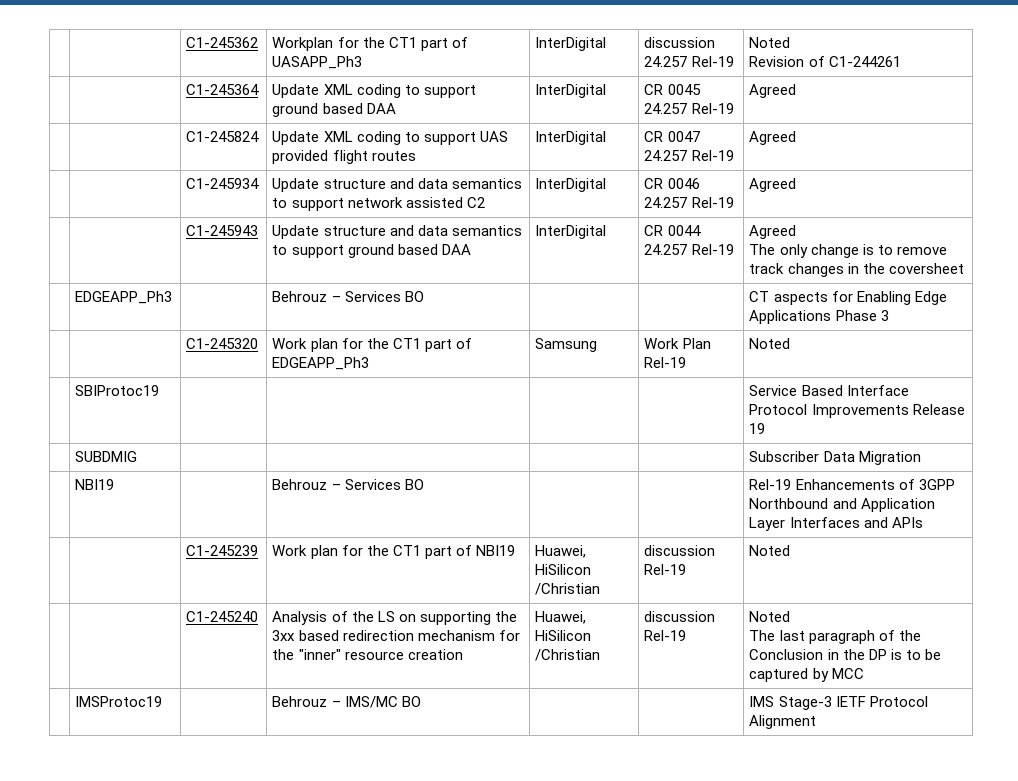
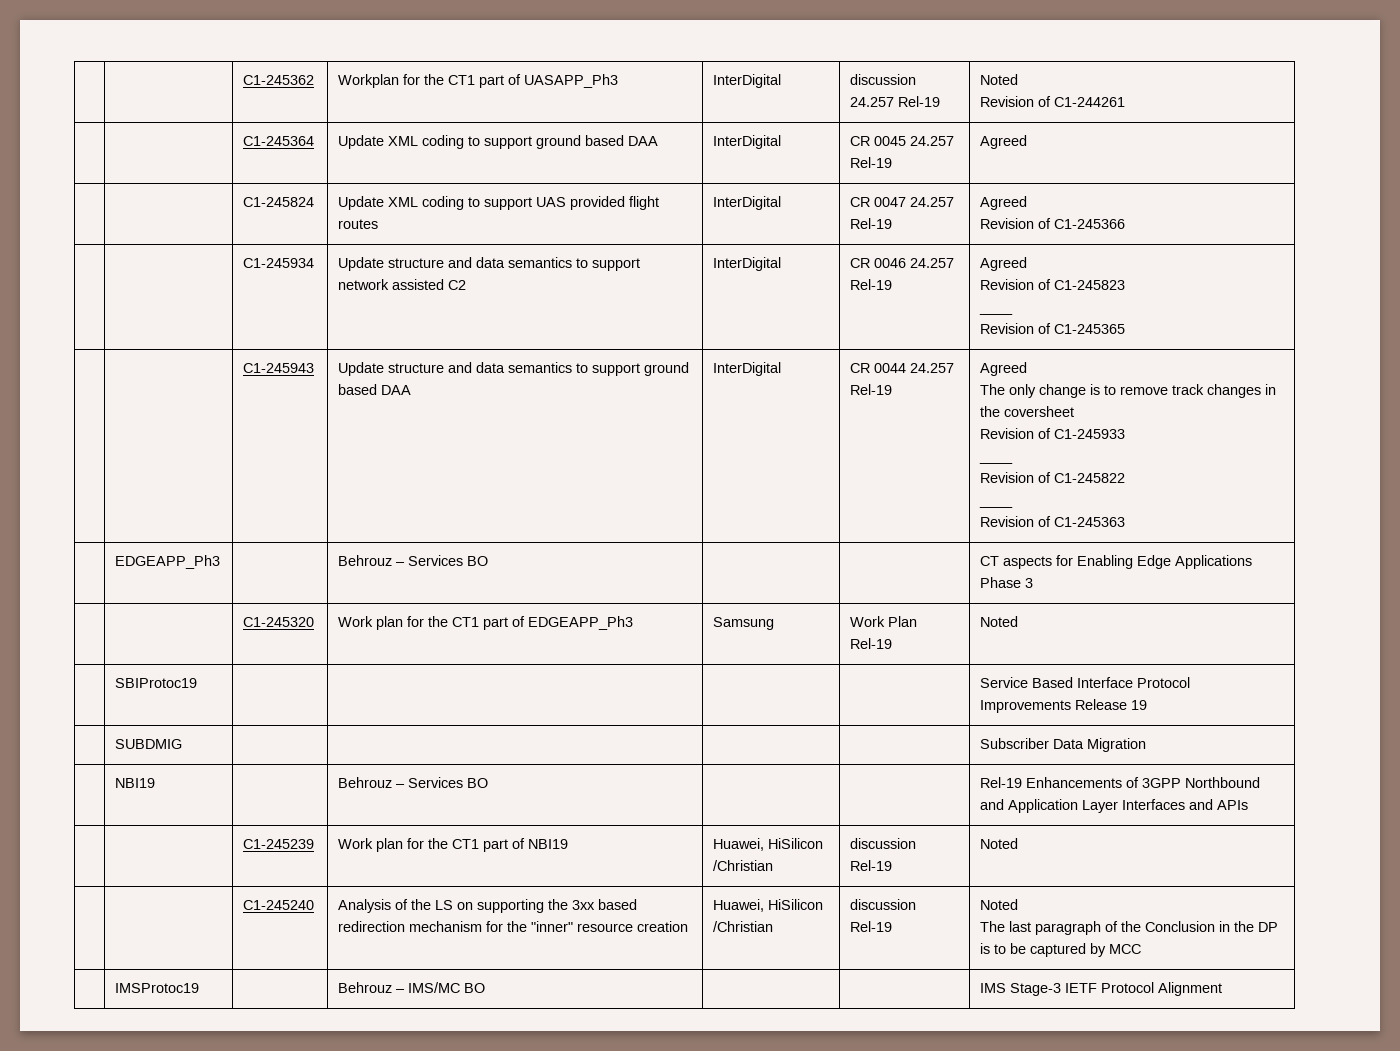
  | | C1-245824 | Update XML coding to support UAS provided flight routes | InterDigital | CR 0047 24.257 Rel-19 | Agreed
+ Revision of C1-245366
  | | C1-245934 | Update structure and data semantics to support network assisted C2 | InterDigital | CR 0046 24.257 Rel-19 | Agreed
+ Revision of C1-245823
+ ____
+ Revision of C1-245365
  | | C1-245943 | Update structure and data semantics to support ground based DAA | InterDigital | CR 0044 24.257 Rel-19 | Agreed
  The only change is to remove track changes in the coversheet
+ Revision of C1-245933
+ ____
+ Revision of C1-245822
+ ____
+ Revision of C1-245363

